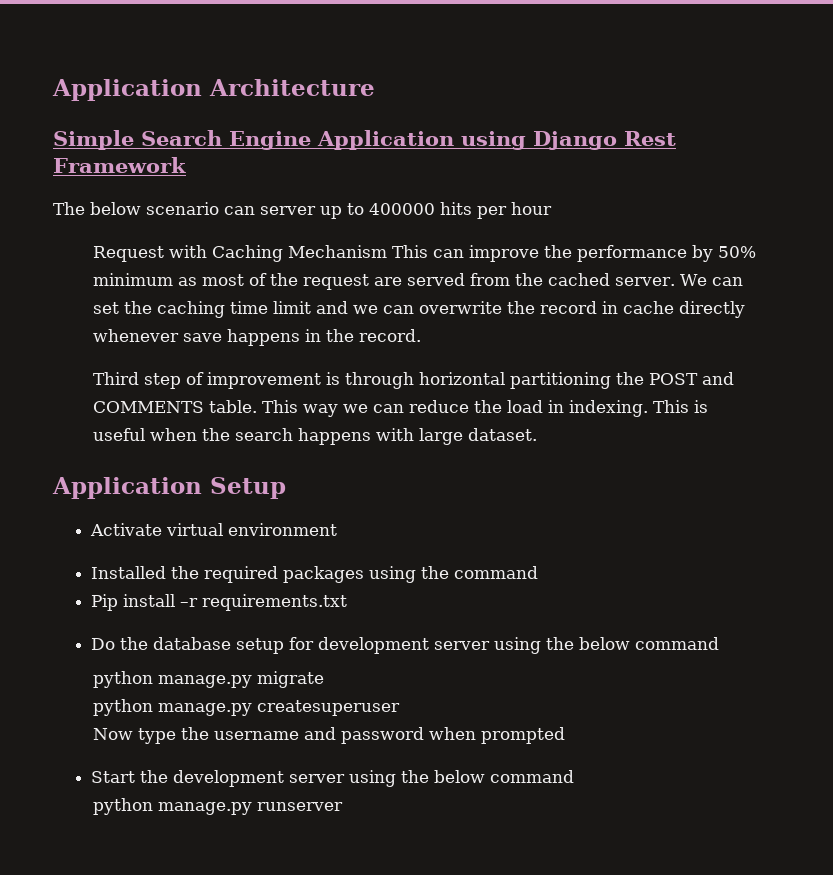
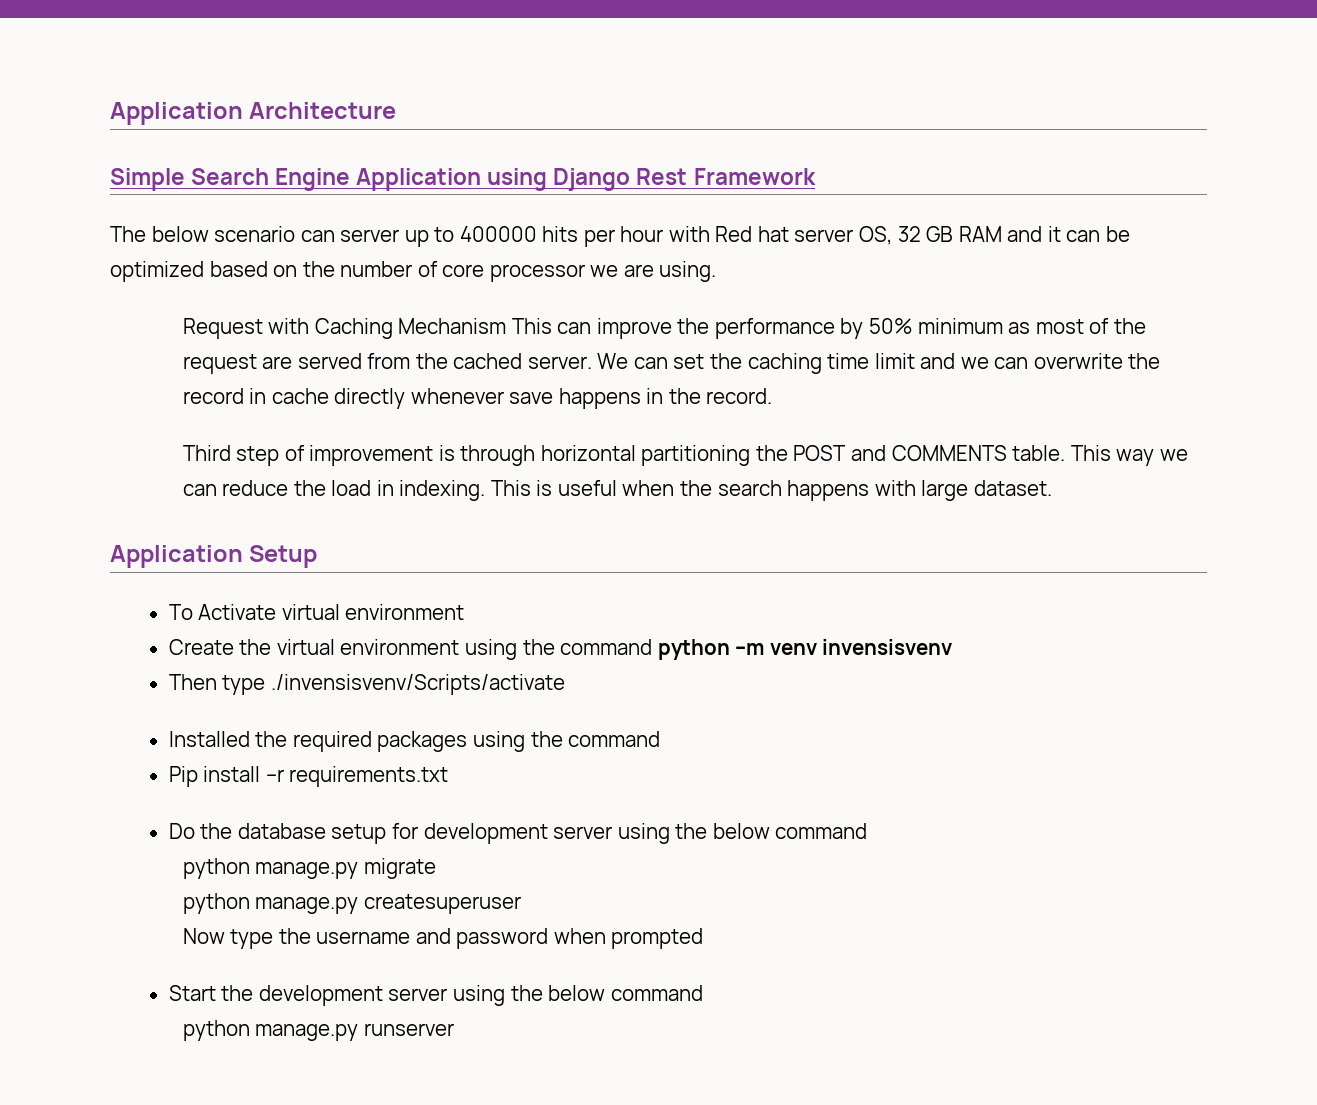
- The below scenario can server up to 400000 hits per hour
+ The below scenario can server up to 400000 hits per hour with Red hat server OS, 32 GB RAM and it can be optimized based on the number of core processor we are using.
- Activate virtual environment
+ To Activate virtual environment
+ Create the virtual environment using the command python –m venv invensisvenv
+ Then type ./invensisvenv/Scripts/activate

